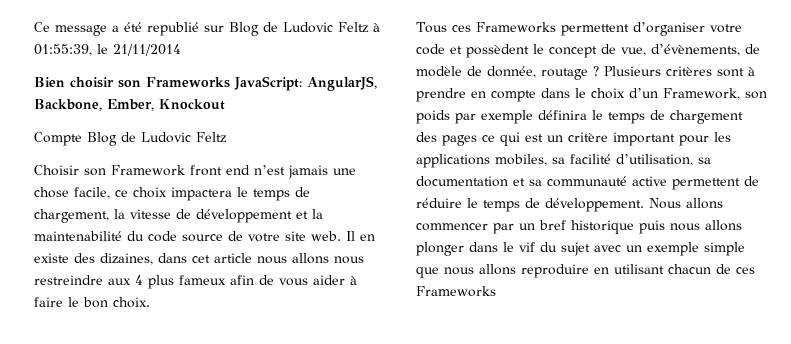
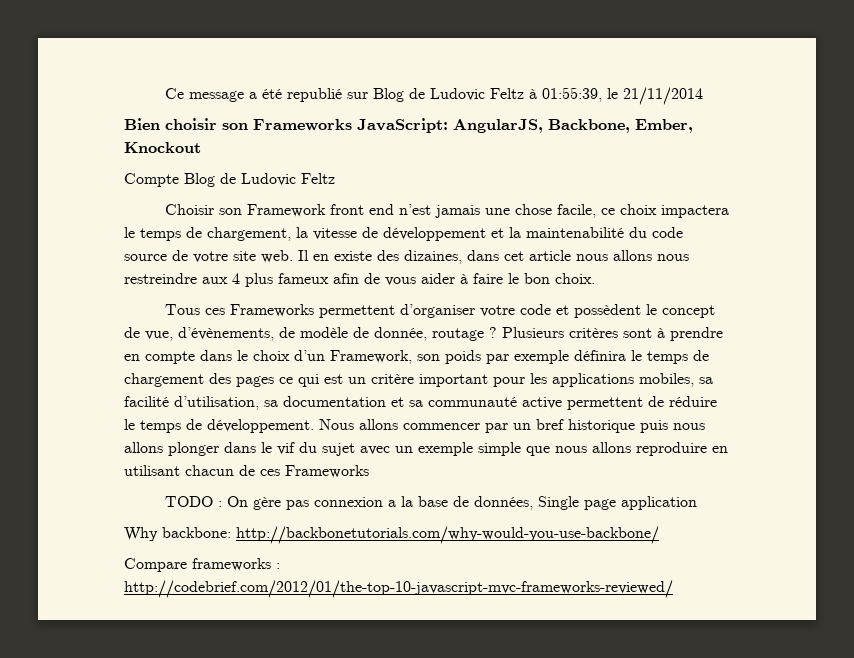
+ TODO : On gère pas connexion a la base de données, Single page application
+ Why backbone: http://backbonetutorials.com/why-would-you-use-backbone/
+ Compare frameworks : http://codebrief.com/2012/01/the-top-10-javascript-mvc-frameworks-reviewed/

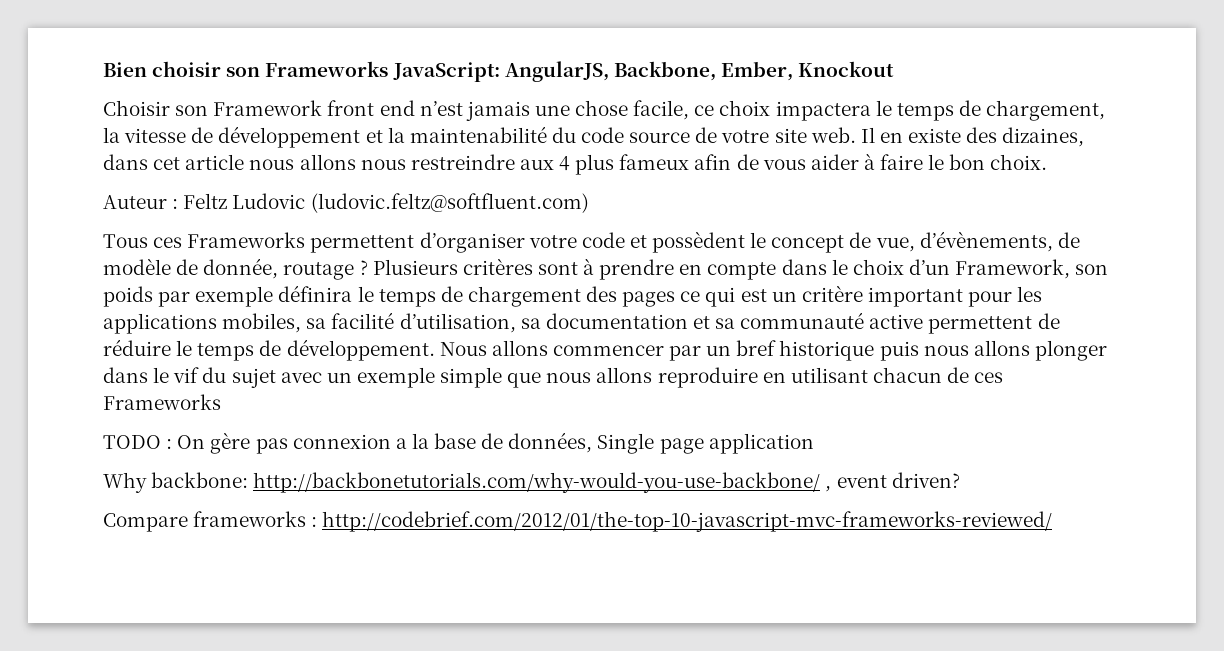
- Ce message a été republié sur Blog de Ludovic Feltz à 01:55:39, le 21/11/2014
- Compte Blog de Ludovic Feltz
+ Auteur : Feltz Ludovic (ludovic.feltz@softfluent.com)
- Why backbone: http://backbonetutorials.com/why-would-you-use-backbone/
+ Why backbone: http://backbonetutorials.com/why-would-you-use-backbone/ , event driven?

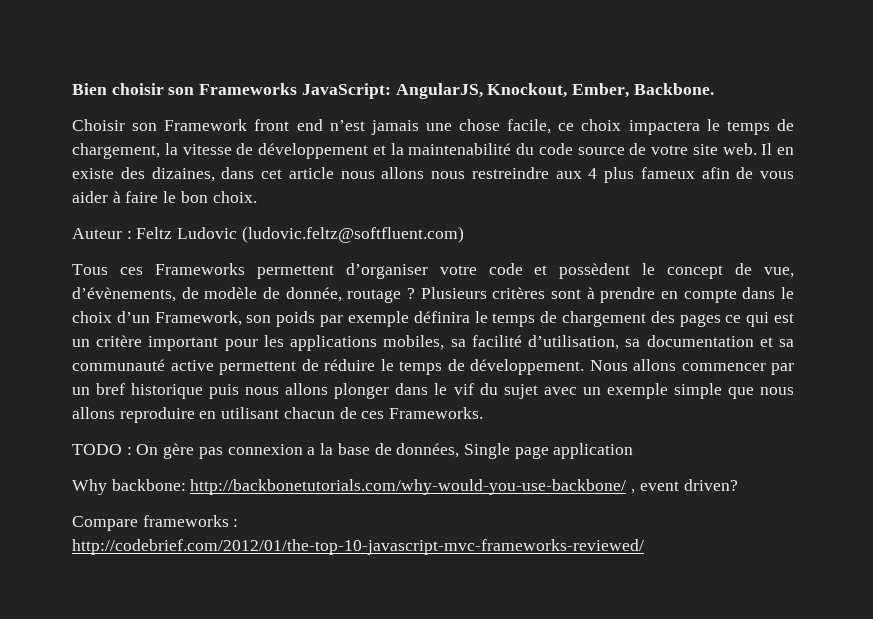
- Bien choisir son Frameworks JavaScript: AngularJS, Backbone, Ember, Knockout
+ Bien choisir son Frameworks JavaScript: AngularJS, Knockout, Ember, Backbone.
- Nous allons commencer par un bref historique puis nous allons plonger dans le vif du sujet avec un exemple simple que nous allons reproduire en utilisant chacun de ces Frameworks
+ Nous allons commencer par un bref historique puis nous allons plonger dans le vif du sujet avec un exemple simple que nous allons reproduire en utilisant chacun de ces Frameworks.

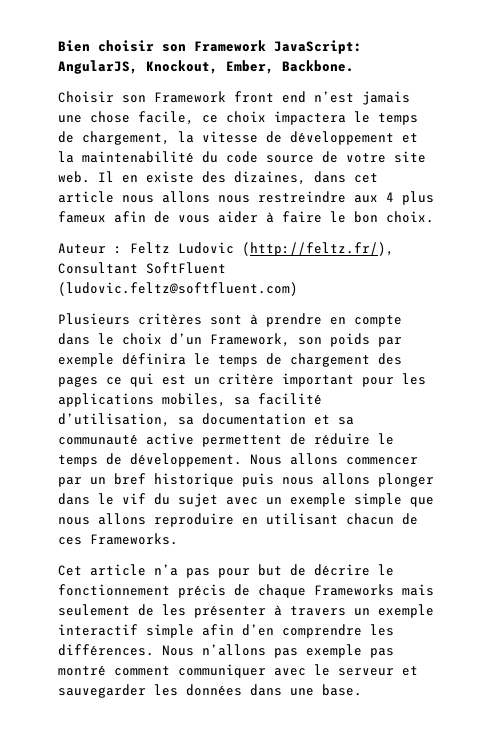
- Bien choisir son Frameworks JavaScript: AngularJS, Knockout, Ember, Backbone.
+ Bien choisir son Framework JavaScript: AngularJS, Knockout, Ember, Backbone.
- Auteur : Feltz Ludovic (ludovic.feltz@softfluent.com)
- Tous ces Frameworks permettent d’organiser votre code et possèdent le concept de vue, d’évènements, de modèle de donnée, routage ? Plusieurs critères sont à prendre en compte dans le choix d’un Framework, son poids par exemple définira le temps de chargement des pages ce qui est un critère important pour les applications mobiles, sa facilité d’utilisation, sa documentation et sa communauté active permettent de réduire le temps de développement.
+ Auteur : Feltz Ludovic (http://feltz.fr/), Consultant SoftFluent (ludovic.feltz@softfluent.com)
+ Plusieurs critères sont à prendre en compte dans le choix d’un Framework, son poids par exemple définira le temps de chargement des pages ce qui est un critère important pour les applications mobiles, sa facilité d’utilisation, sa documentation et sa communauté active permettent de réduire le temps de développement.
- TODO : On gère pas connexion a la base de données, Single page application
- Why backbone: http://backbonetutorials.com/why-would-you-use-backbone/ , event driven?
- Compare frameworks : http://codebrief.com/2012/01/the-top-10-javascript-mvc-frameworks-reviewed/
+ Cet article n’a pas pour but de décrire le fonctionnement précis de chaque Frameworks mais seulement de les présenter à travers un exemple interactif simple afin d’en comprendre les différences. Nous n’allons pas exemple pas montré comment communiquer avec le serveur et sauvegarder les données dans une base.

